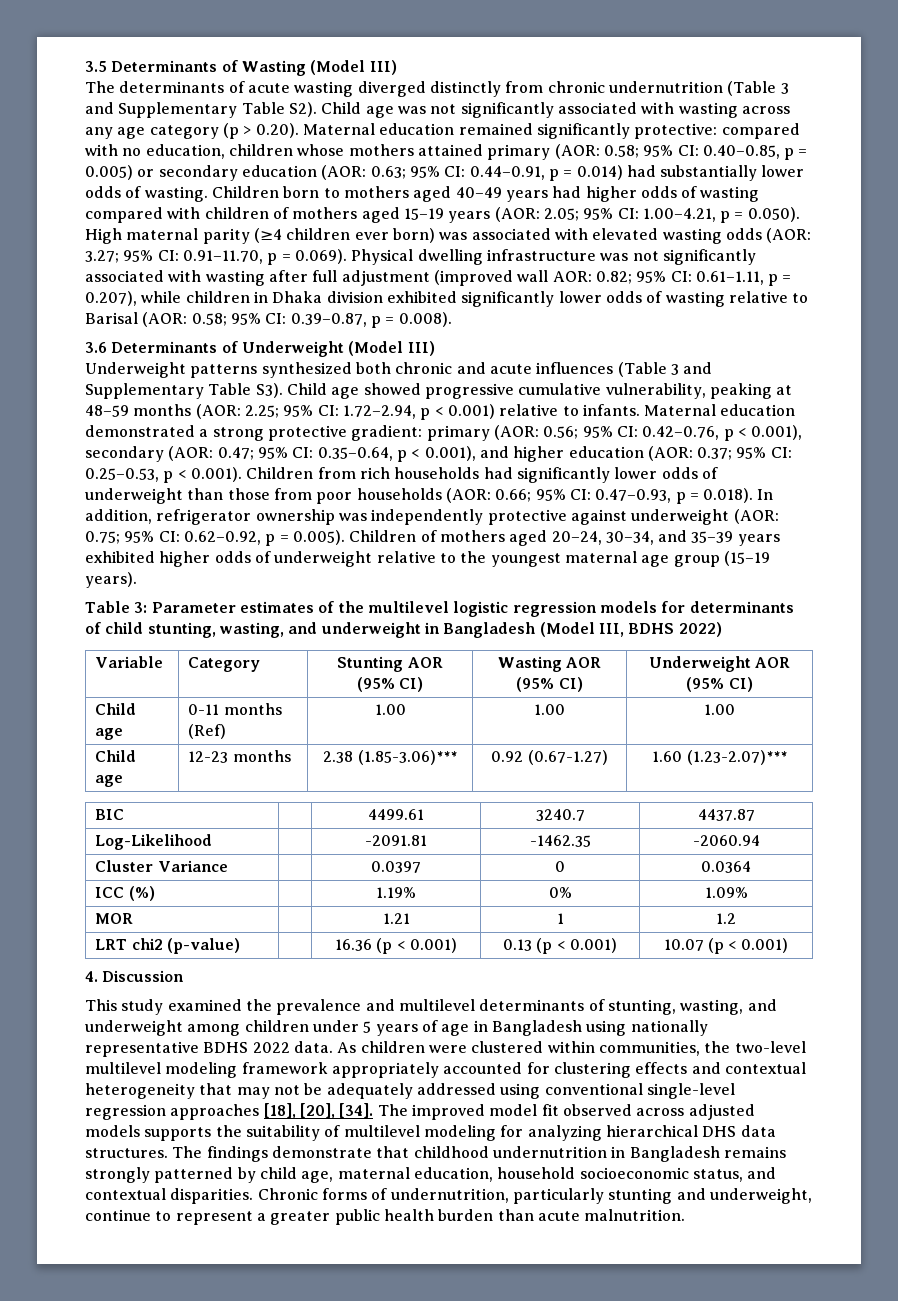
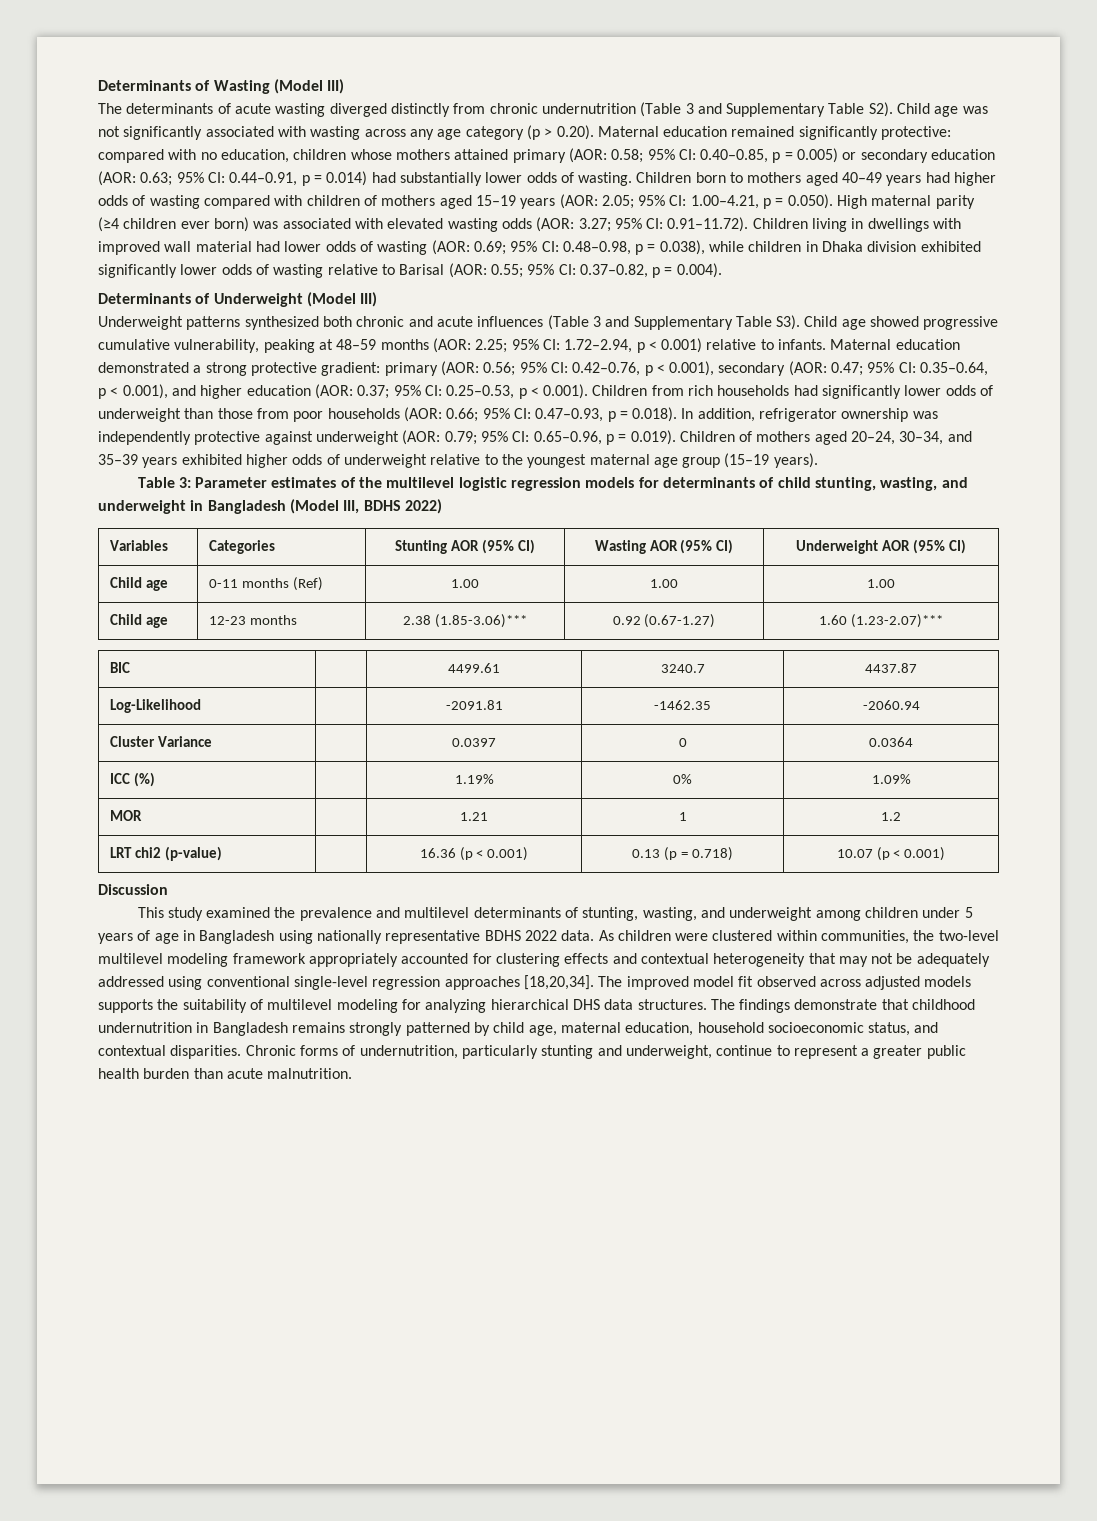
- 3.5 Determinants of Wasting (Model III)
+ Determinants of Wasting (Model III)
- 0.91–11.70, p = 0.069). Physical dwelling infrastructure was not significantly associated with wasting after full adjustment (improved wall AOR: 0.82; 95% CI: 0.61–1.11, p = 0.207), while children in Dhaka division exhibited significantly lower odds of wasting relative to Barisal (AOR:
+ 0.91–11.72). Children living in dwellings with improved wall material had lower odds of wasting (AOR: 0.69; 95% CI: 0.48–0.98, p = 0.038), while children in Dhaka division exhibited significantly lower odds of wasting relative to Barisal (AOR:
- 0.58; 95% CI: 0.39–0.87, p = 0.008).
- 3.6 Determinants of Underweight (Model III)
+ 0.55; 95% CI: 0.37–0.82, p = 0.004).
+ Determinants of Underweight (Model III)
- 0.75; 95% CI: 0.62–0.92, p = 0.005). Children of mothers aged 20–24, 30–34, and 35–39 years exhibited higher odds of underweight relative to the youngest maternal age group (15–19 years).
+ 0.79; 95% CI: 0.65–0.96, p = 0.019). Children of mothers aged 20–24, 30–34, and 35–39 years exhibited higher odds of underweight relative to the youngest maternal age group (15–19 years).
- Variable | Category | Stunting AOR (95% CI) | Wasting AOR (95% CI) | Underweight AOR (95% CI)
+ Variables | Categories | Stunting AOR (95% CI) | Wasting AOR (95% CI) | Underweight AOR (95% CI)
- LRT chi2 (p-value) | | 16.36 (p < 0.001) | 0.13 (p < 0.001) | 10.07 (p < 0.001)
+ LRT chi2 (p-value) | | 16.36 (p < 0.001) | 0.13 (p = 0.718) | 10.07 (p < 0.001)
- 4. Discussion
+ Discussion
- As children were clustered within communities, the two-level multilevel modeling framework appropriately accounted for clustering effects and contextual heterogeneity that may not be adequately addressed using conventional single-level regression approaches [18], [20], [34].
+ As children were clustered within communities, the two-level multilevel modeling framework appropriately accounted for clustering effects and contextual heterogeneity that may not be adequately addressed using conventional single-level regression approaches [18,20,34].

